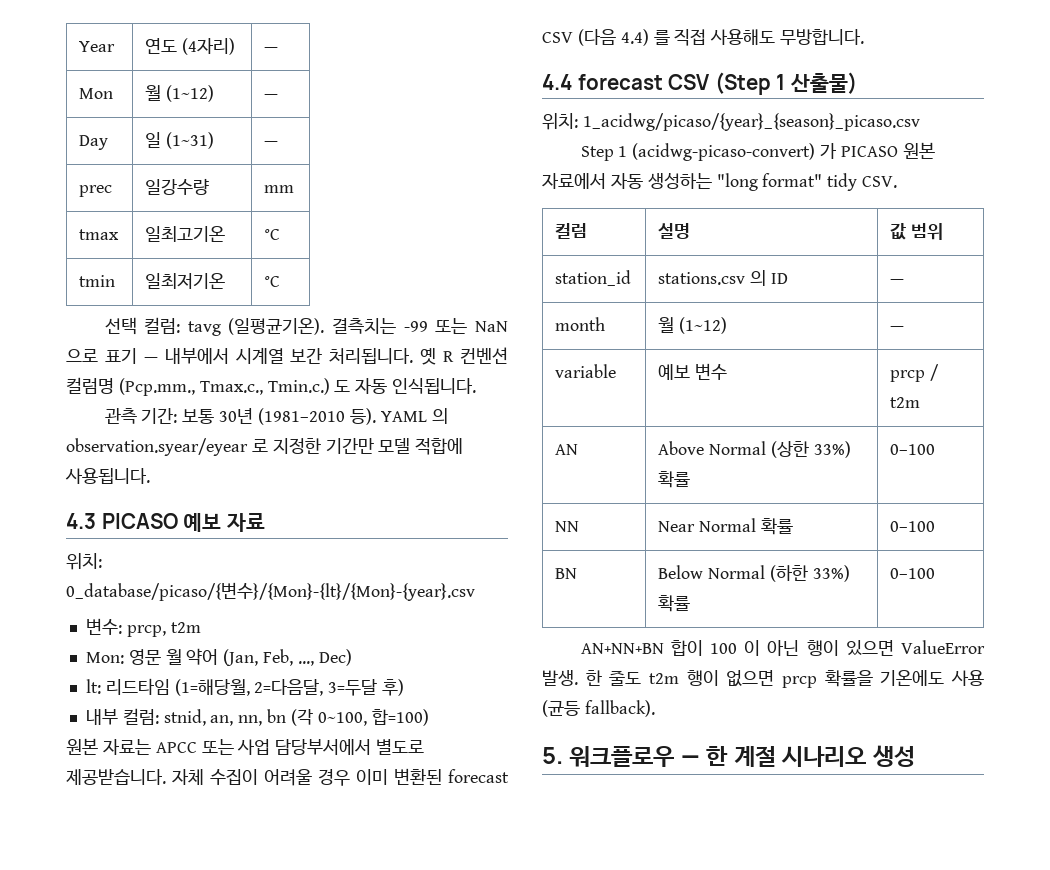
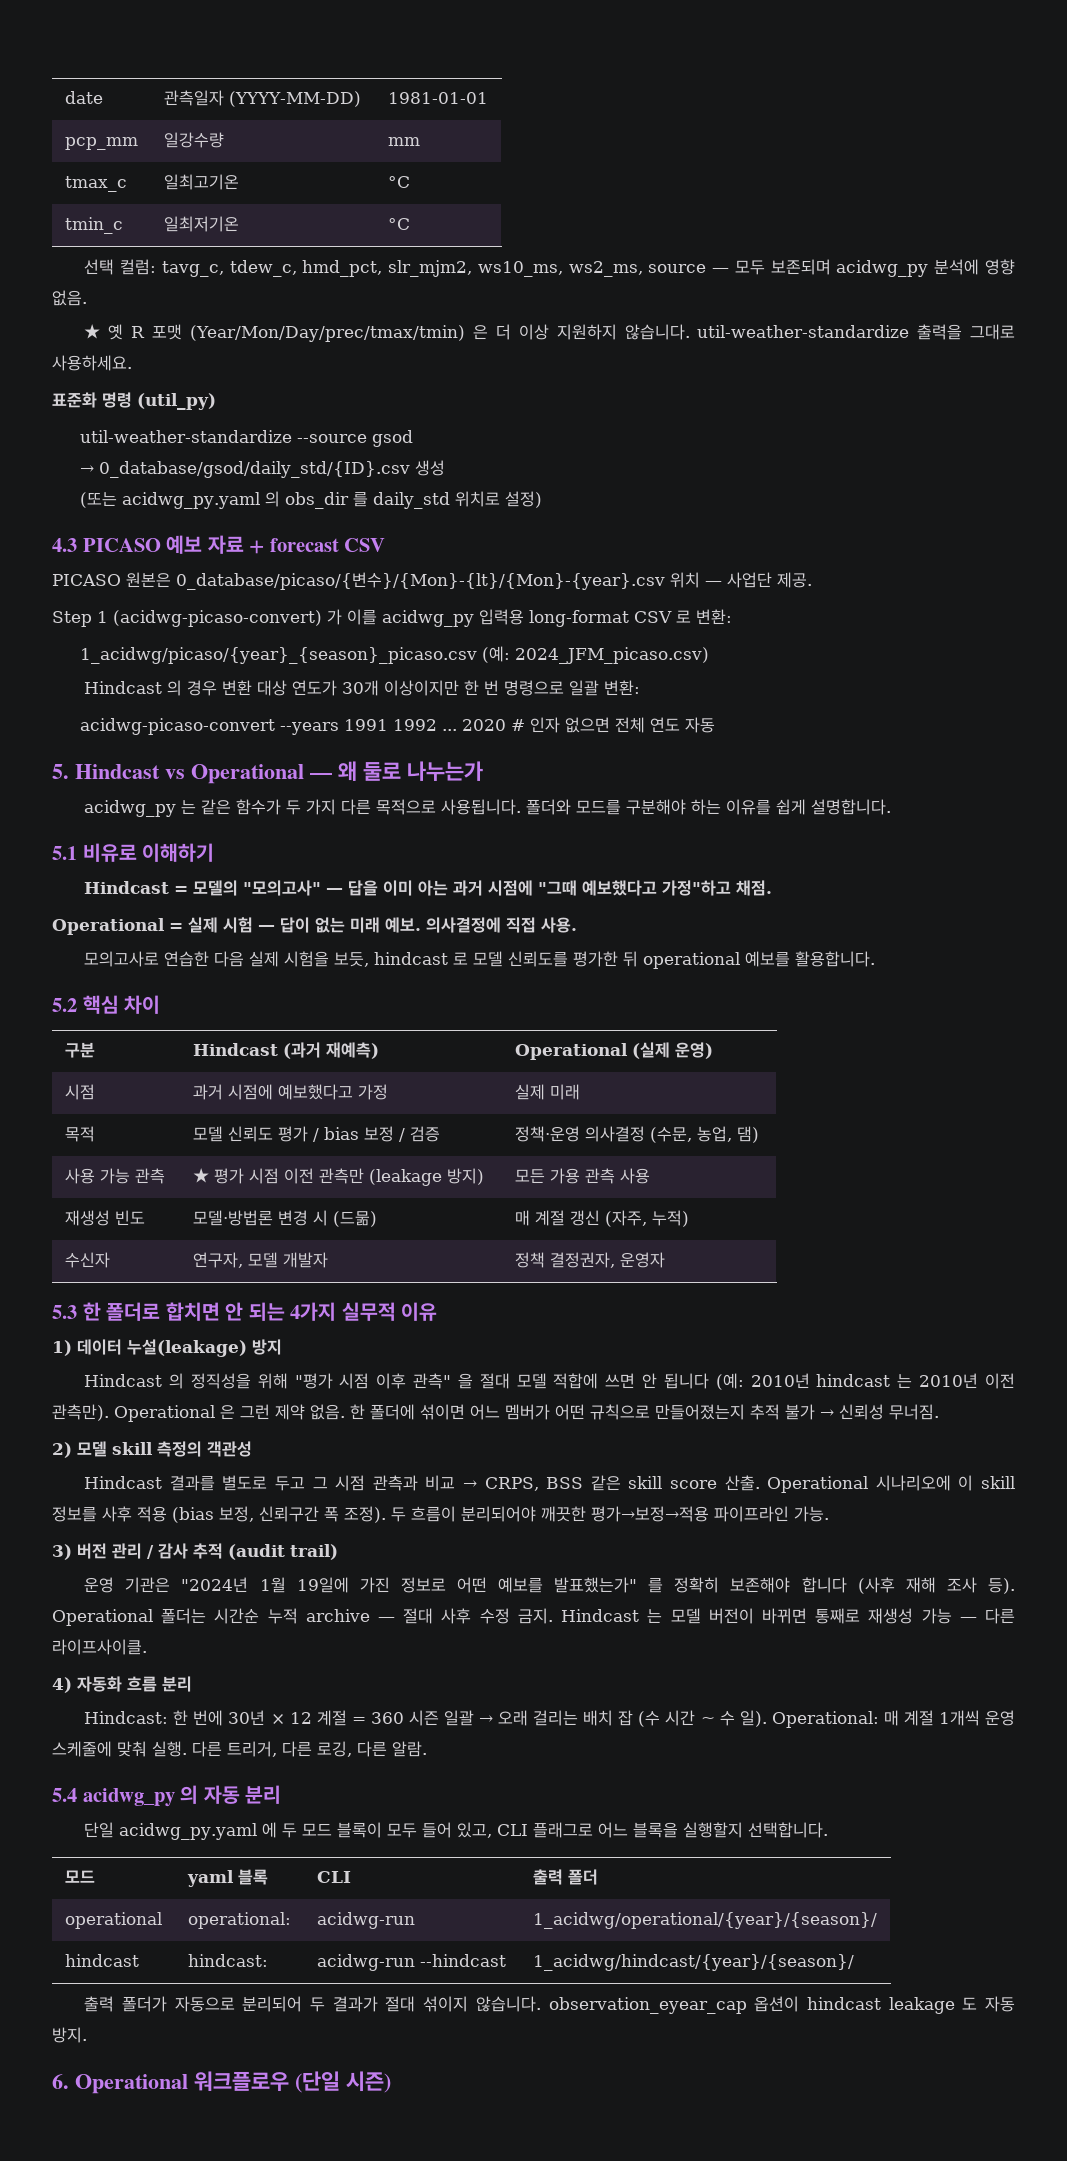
- Year | 연도 (4자리) | —
- Mon | 월 (1~12) | —
- Day | 일 (1~31) | —
- prec | 일강수량 | mm
+ date | 관측일자 (YYYY-MM-DD) | 1981-01-01
+ pcp_mm | 일강수량 | mm
- tmax | 일최고기온 | °C
+ tmax_c | 일최고기온 | °C
- tmin | 일최저기온 | °C
+ tmin_c | 일최저기온 | °C
- 선택 컬럼: tavg (일평균기온). 결측치는 -99 또는 NaN 으로 표기 — 내부에서 시계열 보간 처리됩니다. 옛 R 컨벤션 컬럼명 (Pcp.mm., Tmax.c., Tmin.c.) 도 자동 인식됩니다.
- 관측 기간: 보통 30년 (1981–2010 등). YAML 의 observation.syear/eyear 로 지정한 기간만 모델 적합에 사용됩니다.
- 4.3 PICASO 예보 자료
- 위치: 0_database/picaso/{변수}/{Mon}-{lt}/{Mon}-{year}.csv
- 변수: prcp, t2m
- Mon: 영문 월 약어 (Jan, Feb, ..., Dec)
- lt: 리드타임 (1=해당월, 2=다음달, 3=두달 후)
- 내부 컬럼: stnid, an, nn, bn (각 0~100, 합=100)
- 원본 자료는 APCC 또는 사업 담당부서에서 별도로 제공받습니다. 자체 수집이 어려울 경우 이미 변환된 forecast CSV (다음 4.4) 를 직접 사용해도 무방합니다.
- 4.4 forecast CSV (Step 1 산출물)
- 위치: 1_acidwg/picaso/{year}_{season}_picaso.csv
- Step 1 (acidwg-picaso-convert) 가 PICASO 원본 자료에서 자동 생성하는 "long format" tidy CSV.
- 컬럼 | 설명 | 값 범위
- station_id | stations.csv 의 ID | —
- month | 월 (1~12) | —
- variable | 예보 변수 | prcp / t2m
- AN | Above Normal (상한 33%) 확률 | 0–100
- NN | Near Normal 확률 | 0–100
- BN | Below Normal (하한 33%) 확률 | 0–100
- AN+NN+BN 합이 100 이 아닌 행이 있으면 ValueError 발생. 한 줄도 t2m 행이 없으면 prcp 확률을 기온에도 사용 (균등 fallback).
- 5. 워크플로우 — 한 계절 시나리오 생성
+ 선택 컬럼: tavg_c, tdew_c, hmd_pct, slr_mjm2, ws10_ms, ws2_ms, source — 모두 보존되며 acidwg_py 분석에 영향 없음.
+ ★ 옛 R 포맷 (Year/Mon/Day/prec/tmax/tmin) 은 더 이상 지원하지 않습니다. util-weather-standardize 출력을 그대로 사용하세요.
+ 표준화 명령 (util_py)
+ util-weather-standardize --source gsod
+ → 0_database/gsod/daily_std/{ID}.csv 생성
+ (또는 acidwg_py.yaml 의 obs_dir 를 daily_std 위치로 설정)
+ 4.3 PICASO 예보 자료 + forecast CSV
+ PICASO 원본은 0_database/picaso/{변수}/{Mon}-{lt}/{Mon}-{year}.csv 위치 — 사업단 제공.
+ Step 1 (acidwg-picaso-convert) 가 이를 acidwg_py 입력용 long-format CSV 로 변환:
+ 1_acidwg/picaso/{year}_{season}_picaso.csv (예: 2024_JFM_picaso.csv)
+ Hindcast 의 경우 변환 대상 연도가 30개 이상이지만 한 번 명령으로 일괄 변환:
+ acidwg-picaso-convert --years 1991 1992 ... 2020 # 인자 없으면 전체 연도 자동
+ 5. Hindcast vs Operational — 왜 둘로 나누는가
+ acidwg_py 는 같은 함수가 두 가지 다른 목적으로 사용됩니다. 폴더와 모드를 구분해야 하는 이유를 쉽게 설명합니다.
+ 5.1 비유로 이해하기
+ Hindcast = 모델의 "모의고사" — 답을 이미 아는 과거 시점에 "그때 예보했다고 가정"하고 채점.
+ Operational = 실제 시험 — 답이 없는 미래 예보. 의사결정에 직접 사용.
+ 모의고사로 연습한 다음 실제 시험을 보듯, hindcast 로 모델 신뢰도를 평가한 뒤 operational 예보를 활용합니다.
+ 5.2 핵심 차이
+ 구분 | Hindcast (과거 재예측) | Operational (실제 운영)
+ 시점 | 과거 시점에 예보했다고 가정 | 실제 미래
+ 목적 | 모델 신뢰도 평가 / bias 보정 / 검증 | 정책·운영 의사결정 (수문, 농업, 댐)
+ 사용 가능 관측 | ★ 평가 시점 이전 관측만 (leakage 방지) | 모든 가용 관측 사용
+ 재생성 빈도 | 모델·방법론 변경 시 (드묾) | 매 계절 갱신 (자주, 누적)
+ 수신자 | 연구자, 모델 개발자 | 정책 결정권자, 운영자
+ 5.3 한 폴더로 합치면 안 되는 4가지 실무적 이유
+ 1) 데이터 누설(leakage) 방지
+ Hindcast 의 정직성을 위해 "평가 시점 이후 관측" 을 절대 모델 적합에 쓰면 안 됩니다 (예: 2010년 hindcast 는 2010년 이전 관측만). Operational 은 그런 제약 없음. 한 폴더에 섞이면 어느 멤버가 어떤 규칙으로 만들어졌는지 추적 불가 → 신뢰성 무너짐.
+ 2) 모델 skill 측정의 객관성
+ Hindcast 결과를 별도로 두고 그 시점 관측과 비교 → CRPS, BSS 같은 skill score 산출. Operational 시나리오에 이 skill 정보를 사후 적용 (bias 보정, 신뢰구간 폭 조정). 두 흐름이 분리되어야 깨끗한 평가→보정→적용 파이프라인 가능.
+ 3) 버전 관리 / 감사 추적 (audit trail)
+ 운영 기관은 "2024년 1월 19일에 가진 정보로 어떤 예보를 발표했는가" 를 정확히 보존해야 합니다 (사후 재해 조사 등). Operational 폴더는 시간순 누적 archive — 절대 사후 수정 금지. Hindcast 는 모델 버전이 바뀌면 통째로 재생성 가능 — 다른 라이프사이클.
+ 4) 자동화 흐름 분리
+ Hindcast: 한 번에 30년 × 12 계절 = 360 시즌 일괄 → 오래 걸리는 배치 잡 (수 시간 ~ 수 일). Operational: 매 계절 1개씩 운영 스케줄에 맞춰 실행. 다른 트리거, 다른 로깅, 다른 알람.
+ 5.4 acidwg_py 의 자동 분리
+ 단일 acidwg_py.yaml 에 두 모드 블록이 모두 들어 있고, CLI 플래그로 어느 블록을 실행할지 선택합니다.
+ 모드 | yaml 블록 | CLI | 출력 폴더
+ operational | operational: | acidwg-run | 1_acidwg/operational/{year}/{season}/
+ hindcast | hindcast: | acidwg-run --hindcast | 1_acidwg/hindcast/{year}/{season}/
+ 출력 폴더가 자동으로 분리되어 두 결과가 절대 섞이지 않습니다. observation_eyear_cap 옵션이 hindcast leakage 도 자동 방지.
+ 6. Operational 워크플로우 (단일 시즌)

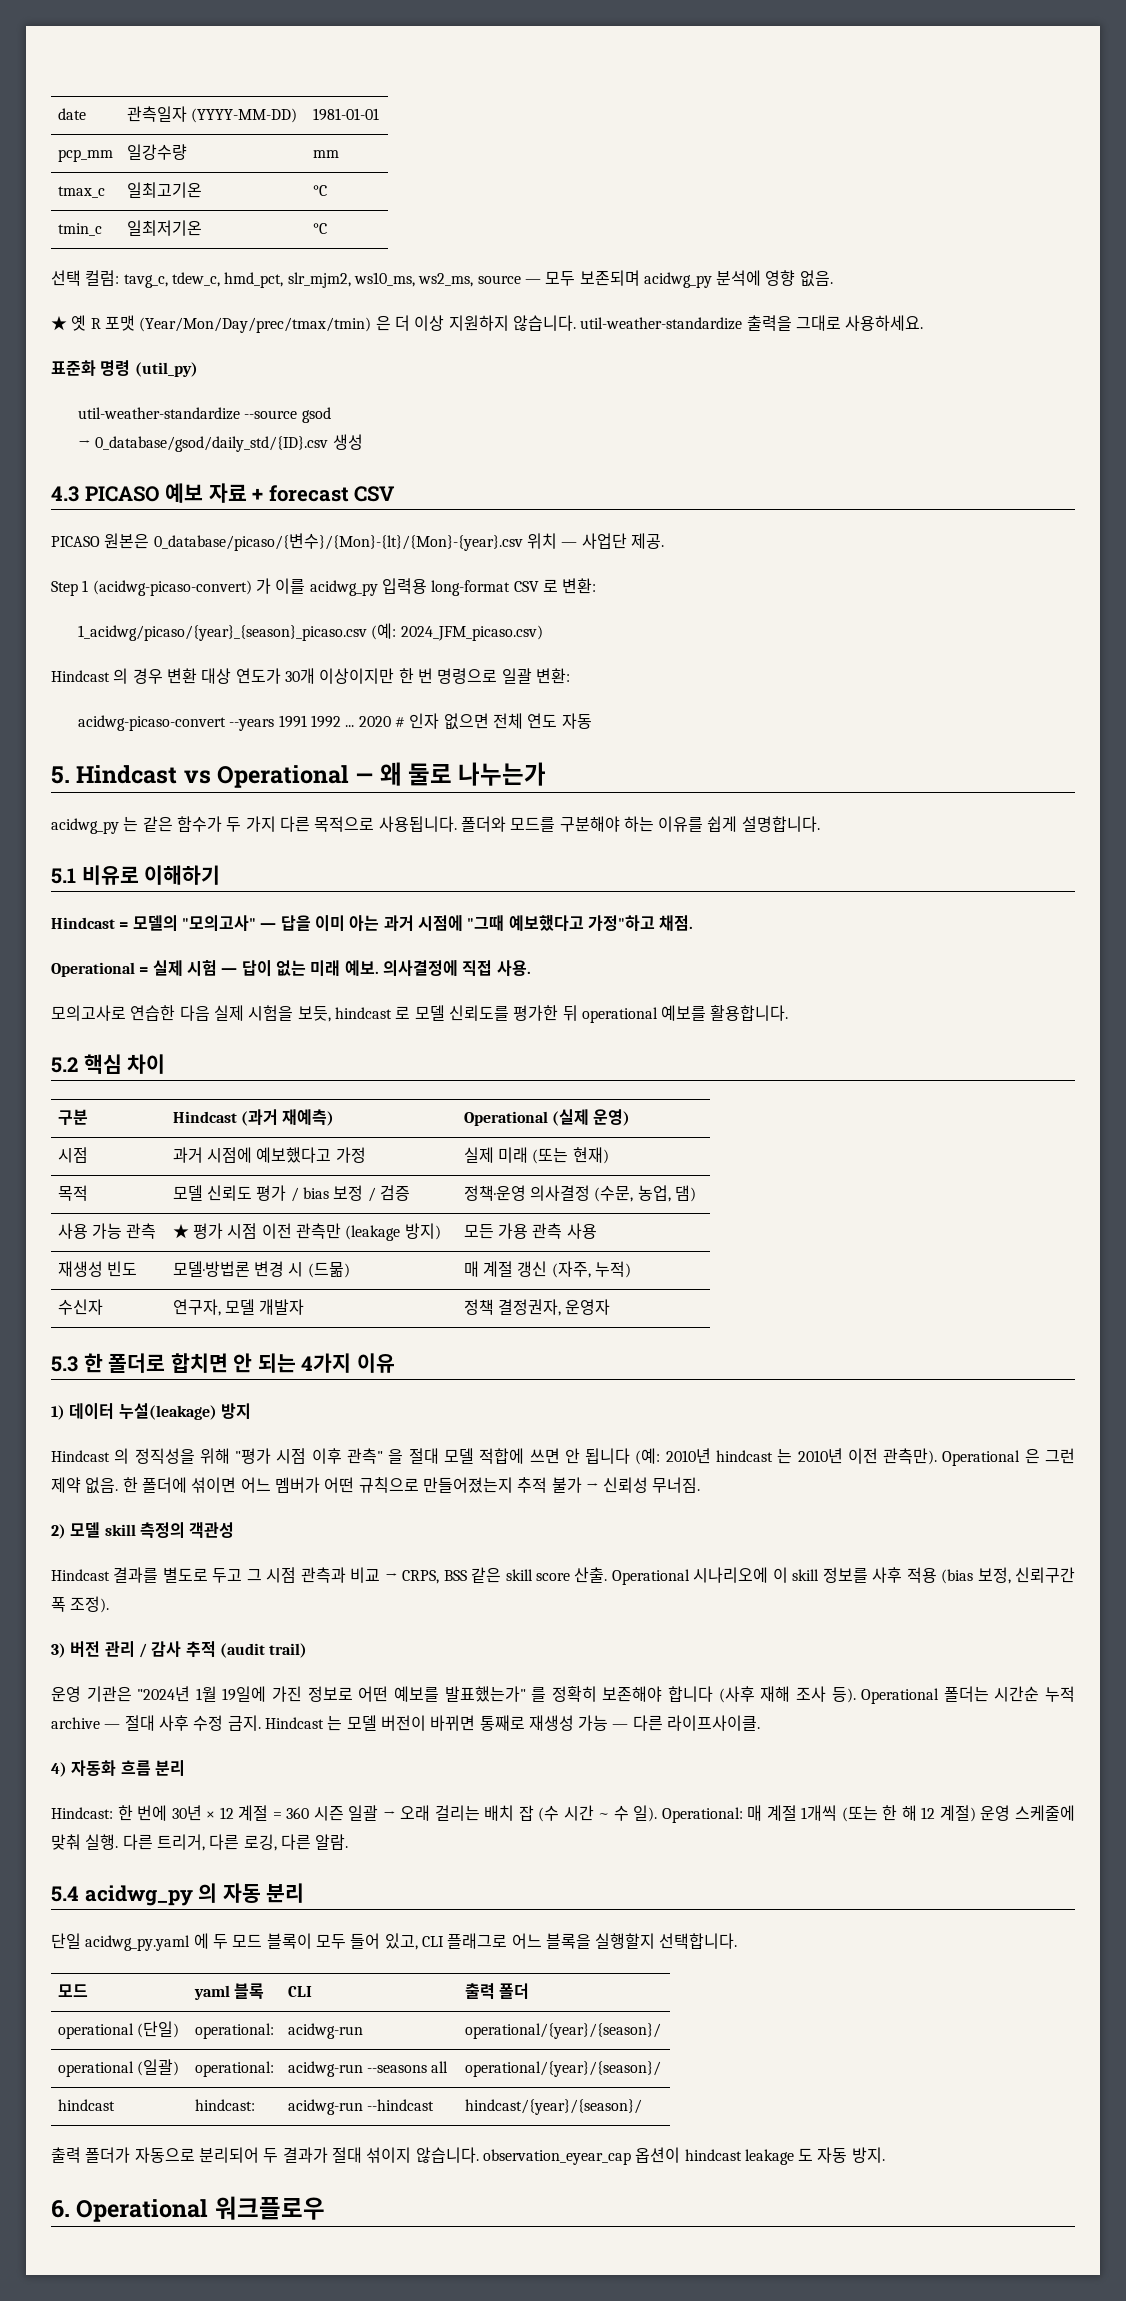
- (또는 acidwg_py.yaml 의 obs_dir 를 daily_std 위치로 설정)
- 시점 | 과거 시점에 예보했다고 가정 | 실제 미래
+ 시점 | 과거 시점에 예보했다고 가정 | 실제 미래 (또는 현재)
- 5.3 한 폴더로 합치면 안 되는 4가지 실무적 이유
+ 5.3 한 폴더로 합치면 안 되는 4가지 이유
- 두 흐름이 분리되어야 깨끗한 평가→보정→적용 파이프라인 가능.
- Operational: 매 계절 1개씩 운영 스케줄에 맞춰 실행.
+ Operational: 매 계절 1개씩 (또는 한 해 12 계절) 운영 스케줄에 맞춰 실행.
- operational | operational: | acidwg-run | 1_acidwg/operational/{year}/{season}/
+ operational (단일) | operational: | acidwg-run | operational/{year}/{season}/
+ operational (일괄) | operational: | acidwg-run --seasons all | operational/{year}/{season}/
- hindcast | hindcast: | acidwg-run --hindcast | 1_acidwg/hindcast/{year}/{season}/
+ hindcast | hindcast: | acidwg-run --hindcast | hindcast/{year}/{season}/
- 6. Operational 워크플로우 (단일 시즌)
+ 6. Operational 워크플로우

